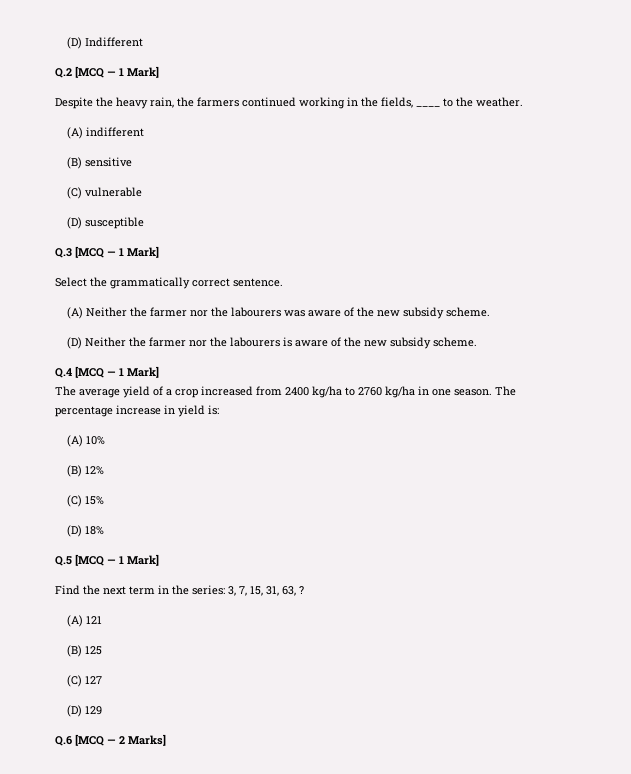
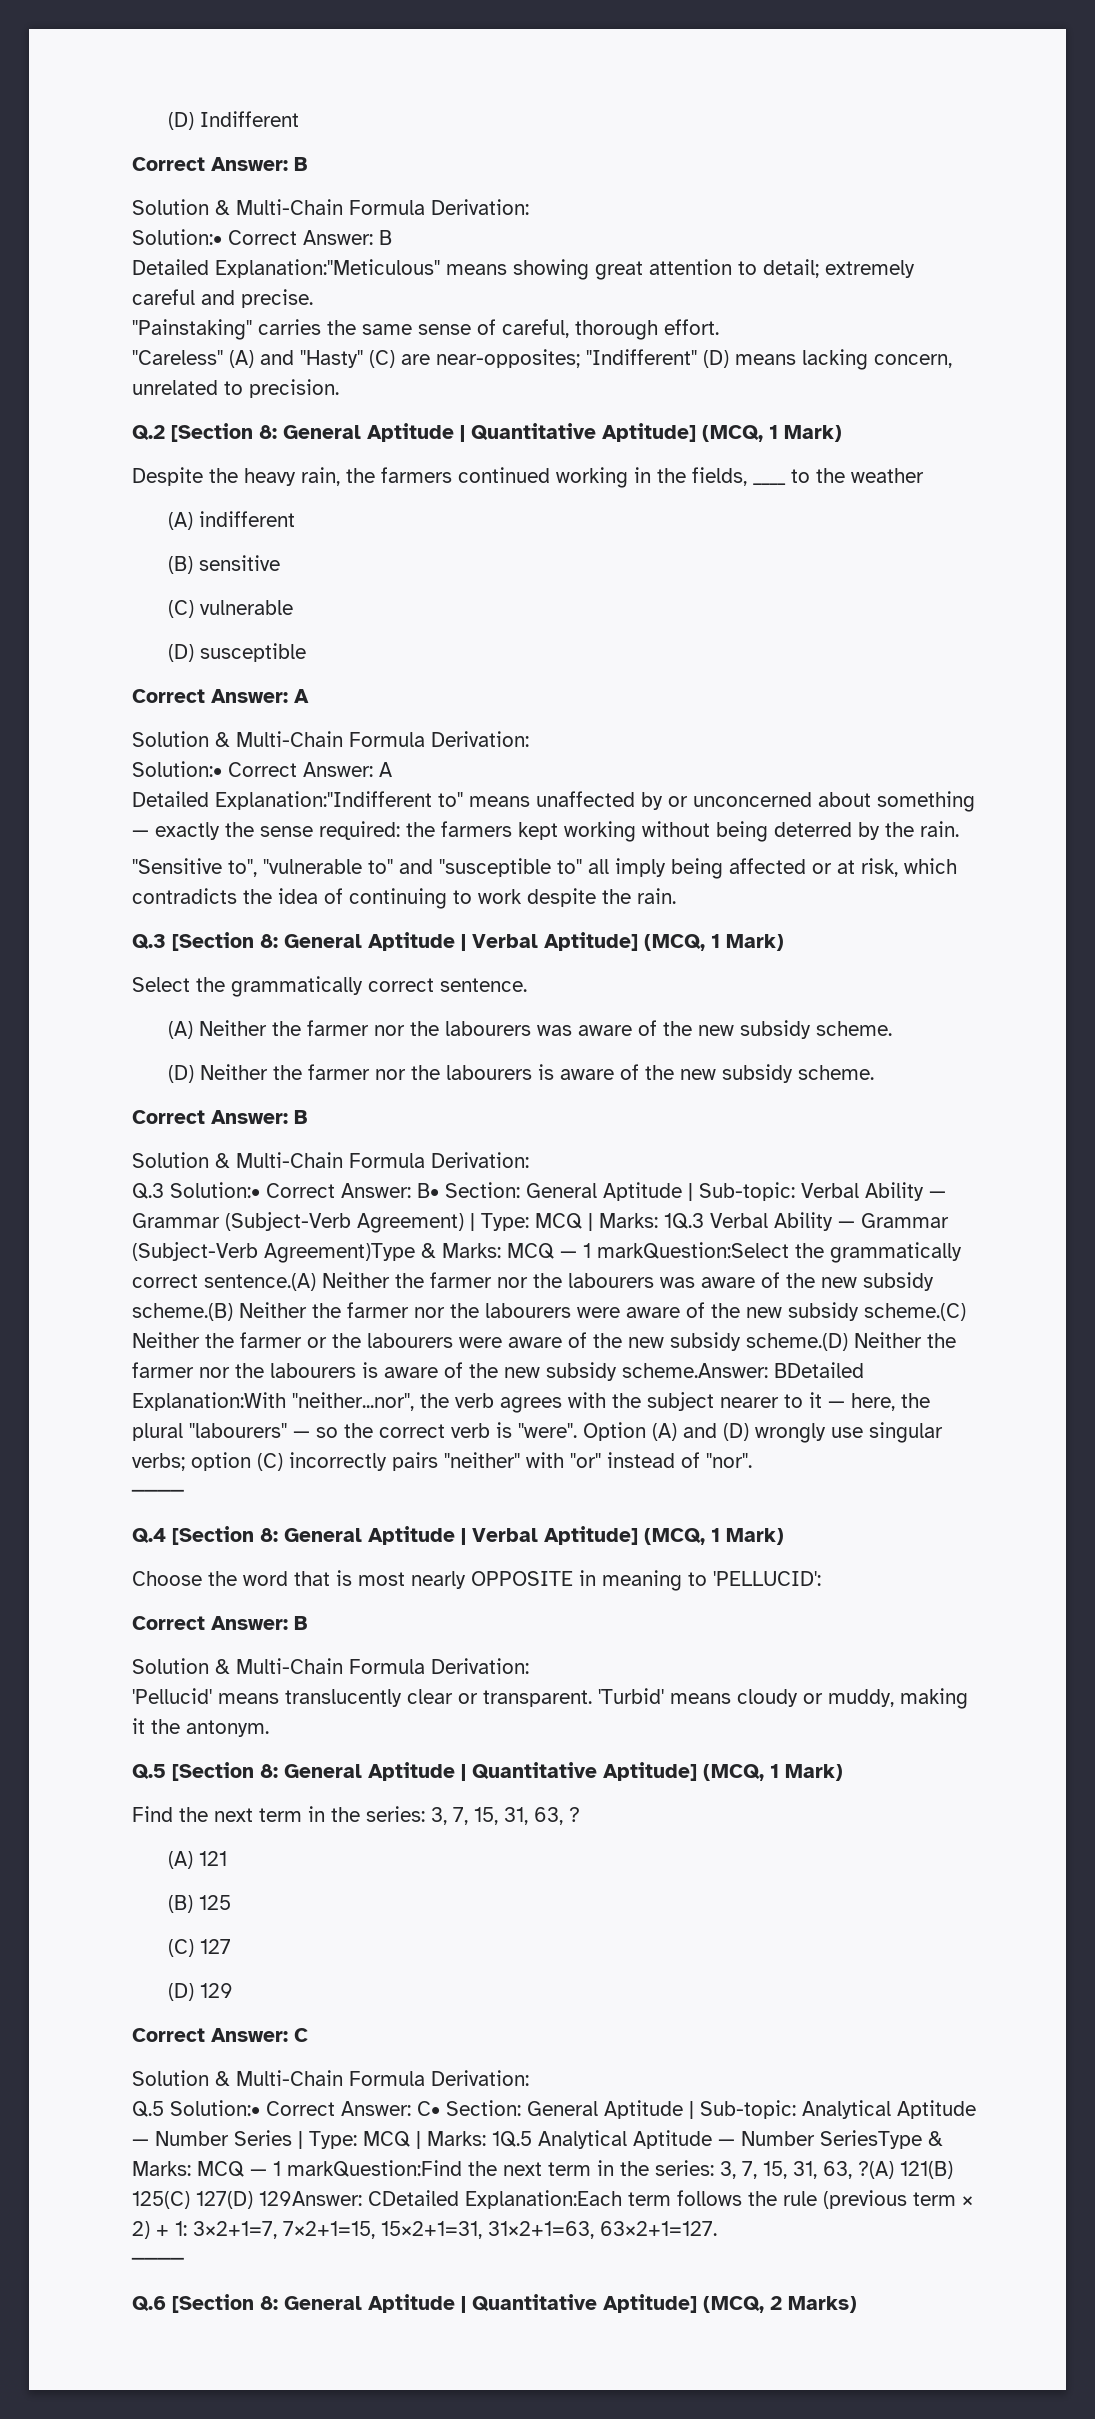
  (D) Indifferent
- Q.2 [MCQ — 1 Mark]
+ Correct Answer: B
+ Solution & Multi-Chain Formula Derivation:
+ Solution:• Correct Answer: B
+ Detailed Explanation:"Meticulous" means showing great attention to detail; extremely careful and precise.
+ "Painstaking" carries the same sense of careful, thorough effort.
+ "Careless" (A) and "Hasty" (C) are near-opposites; "Indifferent" (D) means lacking concern, unrelated to precision.
+ Q.2 [Section 8: General Aptitude | Quantitative Aptitude] (MCQ, 1 Mark)
- Despite the heavy rain, the farmers continued working in the fields, ____ to the weather.
+ Despite the heavy rain, the farmers continued working in the fields, ____ to the weather
  (D) susceptible
- Q.3 [MCQ — 1 Mark]
+ Correct Answer: A
+ Solution & Multi-Chain Formula Derivation:
+ Solution:• Correct Answer: A
+ Detailed Explanation:"Indifferent to" means unaffected by or unconcerned about something — exactly the sense required: the farmers kept working without being deterred by the rain.
+ "Sensitive to", "vulnerable to" and "susceptible to" all imply being affected or at risk, which contradicts the idea of continuing to work despite the rain.
+ Q.3 [Section 8: General Aptitude | Verbal Aptitude] (MCQ, 1 Mark)
  (D) Neither the farmer nor the labourers is aware of the new subsidy scheme.
- Q.4 [MCQ — 1 Mark]
- The average yield of a crop increased from 2400 kg/ha to 2760 kg/ha in one season. The percentage increase in yield is:
- (A) 10%
- (B) 12%
- (C) 15%
- (D) 18%
- Q.5 [MCQ — 1 Mark]
+ Correct Answer: B
+ Solution & Multi-Chain Formula Derivation:
+ Q.3 Solution:• Correct Answer: B• Section: General Aptitude | Sub-topic: Verbal Ability — Grammar (Subject-Verb Agreement) | Type: MCQ | Marks: 1Q.3 Verbal Ability — Grammar (Subject-Verb Agreement)Type & Marks: MCQ — 1 markQuestion:Select the grammatically correct sentence.(A) Neither the farmer nor the labourers was aware of the new subsidy scheme.(B) Neither the farmer nor the labourers were aware of the new subsidy scheme.(C) Neither the farmer or the labourers were aware of the new subsidy scheme.(D) Neither the farmer nor the labourers is aware of the new subsidy scheme.Answer: BDetailed Explanation:With "neither...nor", the verb agrees with the subject nearer to it — here, the plural "labourers" — so the correct verb is "were". Option (A) and (D) wrongly use singular verbs; option (C) incorrectly pairs "neither" with "or" instead of "nor".
+ ────
+ Q.4 [Section 8: General Aptitude | Verbal Aptitude] (MCQ, 1 Mark)
+ Choose the word that is most nearly OPPOSITE in meaning to 'PELLUCID':
+ Correct Answer: B
+ Solution & Multi-Chain Formula Derivation:
+ 'Pellucid' means translucently clear or transparent. 'Turbid' means cloudy or muddy, making it the antonym.
+ Q.5 [Section 8: General Aptitude | Quantitative Aptitude] (MCQ, 1 Mark)
- Q.6 [MCQ — 2 Marks]
+ Correct Answer: C
+ Solution & Multi-Chain Formula Derivation:
+ Q.5 Solution:• Correct Answer: C• Section: General Aptitude | Sub-topic: Analytical Aptitude — Number Series | Type: MCQ | Marks: 1Q.5 Analytical Aptitude — Number SeriesType & Marks: MCQ — 1 markQuestion:Find the next term in the series: 3, 7, 15, 31, 63, ?(A) 121(B) 125(C) 127(D) 129Answer: CDetailed Explanation:Each term follows the rule (previous term × 2) + 1: 3×2+1=7, 7×2+1=15, 15×2+1=31, 31×2+1=63, 63×2+1=127.
+ ────
+ Q.6 [Section 8: General Aptitude | Quantitative Aptitude] (MCQ, 2 Marks)

